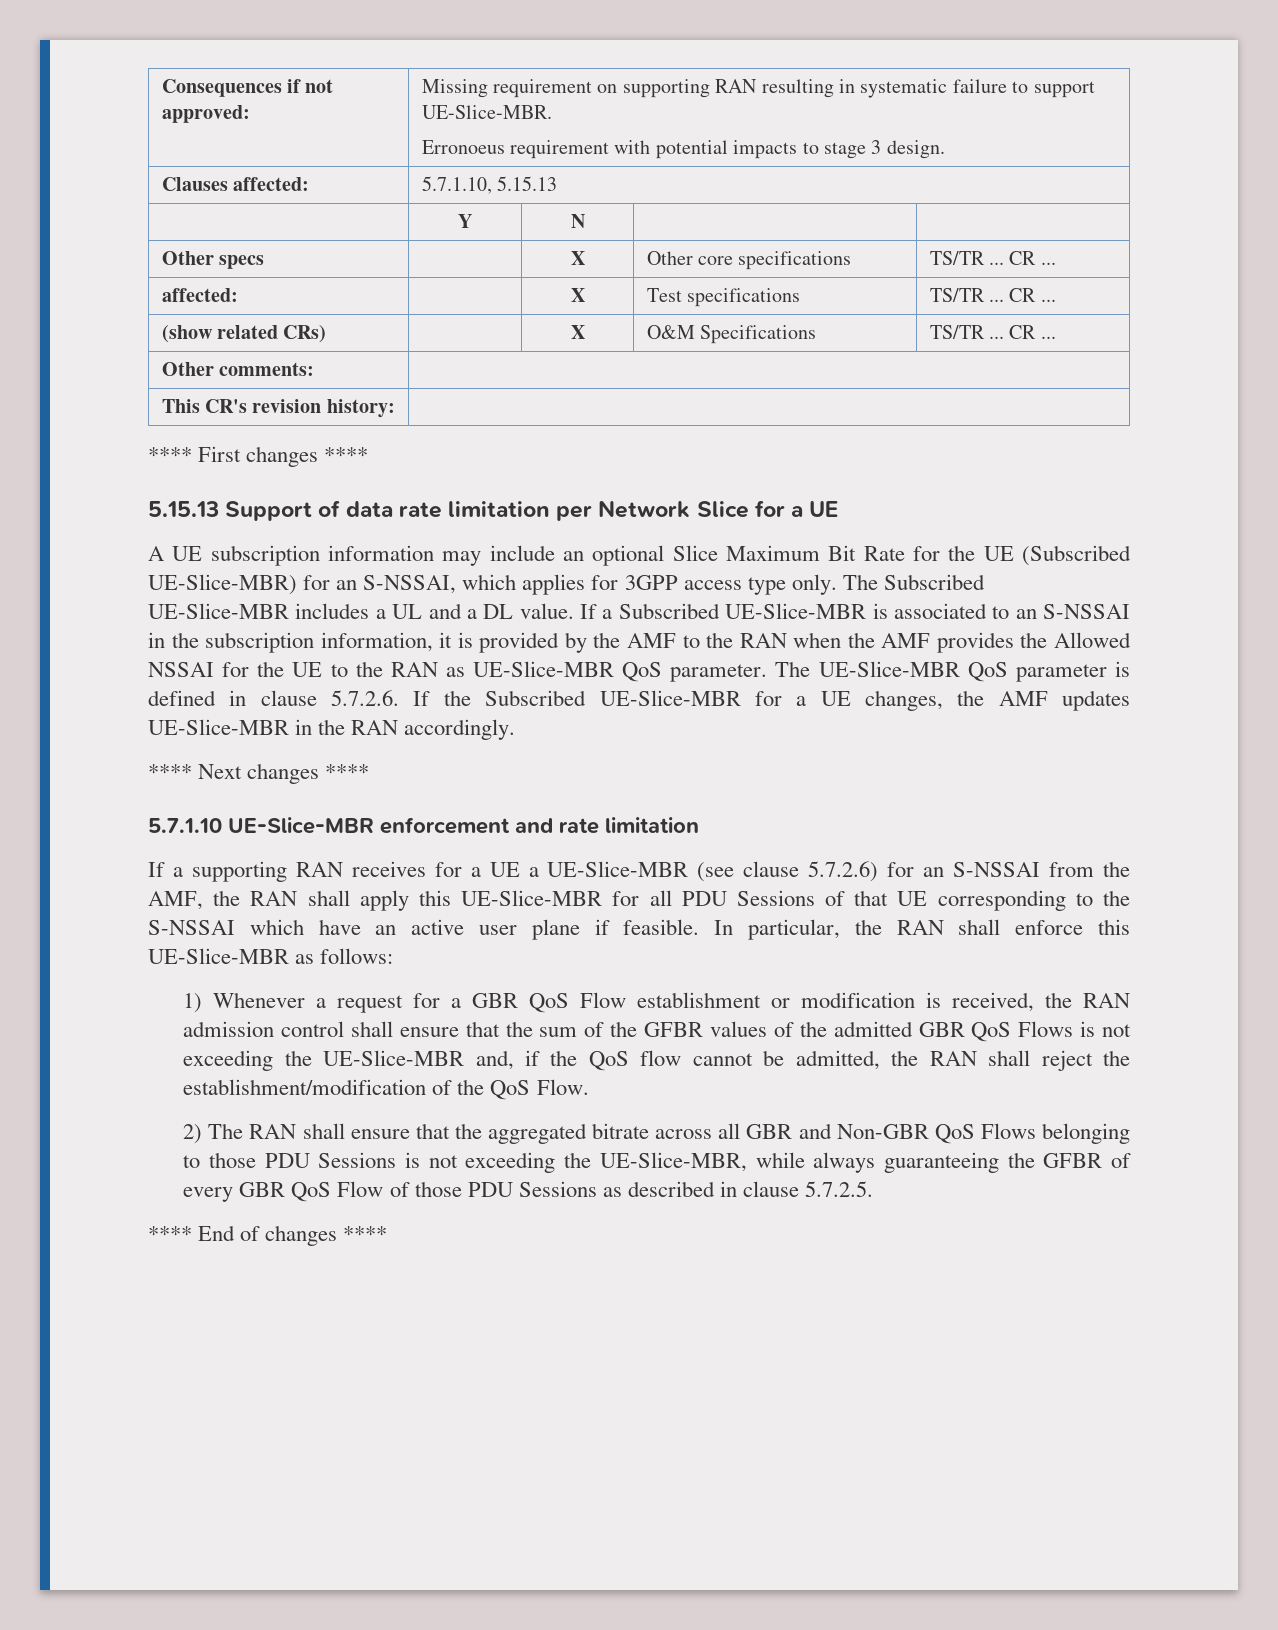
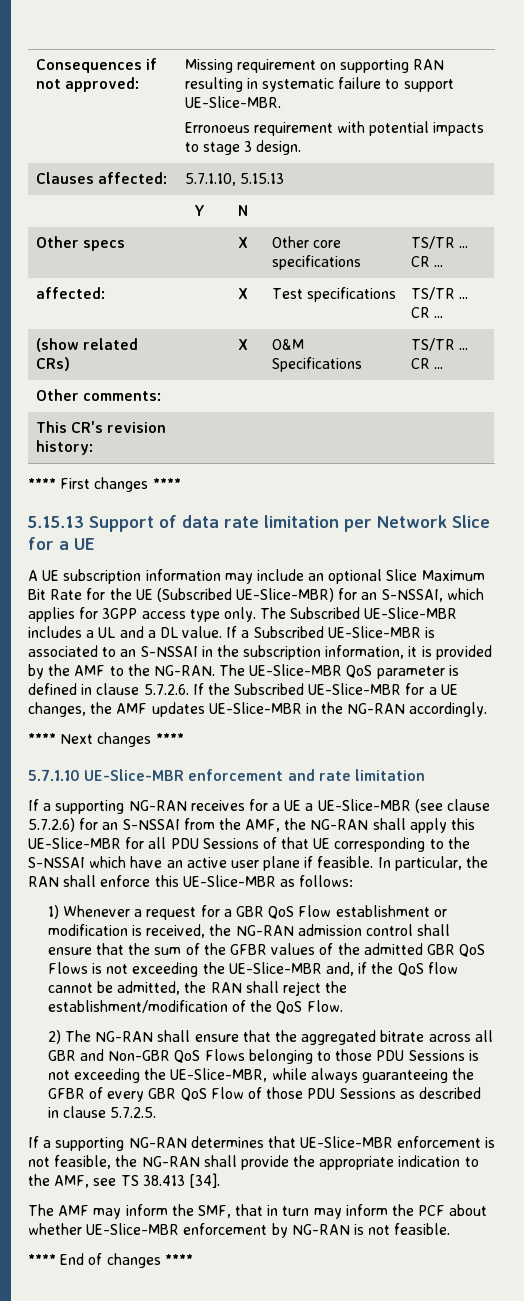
- If a Subscribed UE-Slice-MBR is associated to an S-NSSAI in the subscription information, it is provided by the AMF to the RAN when the AMF provides the Allowed NSSAI for the UE to the RAN as UE-Slice-MBR QoS parameter.
+ If a Subscribed UE-Slice-MBR is associated to an S-NSSAI in the subscription information, it is provided by the AMF to the NG-RAN.
- The UE-Slice-MBR QoS parameter is defined in clause 5.7.2.6. If the Subscribed UE-Slice-MBR for a UE changes, the AMF updates UE-Slice-MBR in the RAN accordingly.
+ The UE-Slice-MBR QoS parameter is defined in clause 5.7.2.6. If the Subscribed UE-Slice-MBR for a UE changes, the AMF updates UE-Slice-MBR in the NG-RAN accordingly.
- If a supporting RAN receives for a UE a UE-Slice-MBR (see clause 5.7.2.6) for an S-NSSAI from the AMF, the RAN shall apply this UE-Slice-MBR for all PDU Sessions of that UE corresponding to the S-NSSAI which have an active user plane if feasible.
+ If a supporting NG-RAN receives for a UE a UE-Slice-MBR (see clause 5.7.2.6) for an S-NSSAI from the AMF, the NG-RAN shall apply this UE-Slice-MBR for all PDU Sessions of that UE corresponding to the S-NSSAI which have an active user plane if feasible.
- 1) Whenever a request for a GBR QoS Flow establishment or modification is received, the RAN admission control shall ensure that the sum of the GFBR values of the admitted GBR QoS Flows is not exceeding the UE-Slice-MBR and, if the QoS flow cannot be admitted, the RAN shall reject the establishment/modification of the QoS Flow.
+ 1) Whenever a request for a GBR QoS Flow establishment or modification is received, the NG-RAN admission control shall ensure that the sum of the GFBR values of the admitted GBR QoS Flows is not exceeding the UE-Slice-MBR and, if the QoS flow cannot be admitted, the RAN shall reject the establishment/modification of the QoS Flow.
- 2) The RAN shall ensure that the aggregated bitrate across all GBR and Non-GBR QoS Flows belonging to those PDU Sessions is not exceeding the UE-Slice-MBR, while always guaranteeing the GFBR of every GBR QoS Flow of those PDU Sessions as described in clause 5.7.2.5.
+ 2) The NG-RAN shall ensure that the aggregated bitrate across all GBR and Non-GBR QoS Flows belonging to those PDU Sessions is not exceeding the UE-Slice-MBR, while always guaranteeing the GFBR of every GBR QoS Flow of those PDU Sessions as described in clause 5.7.2.5.
+ If a supporting NG-RAN determines that UE-Slice-MBR enforcement is not feasible, the NG-RAN shall provide the appropriate indication to the AMF, see TS 38.413 [34].
+ The AMF may inform the SMF, that in turn may inform the PCF about whether UE-Slice-MBR enforcement by NG-RAN is not feasible.

